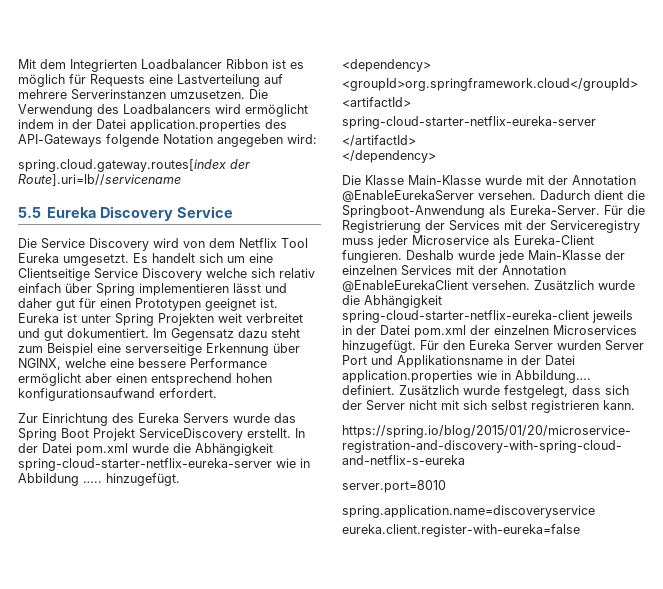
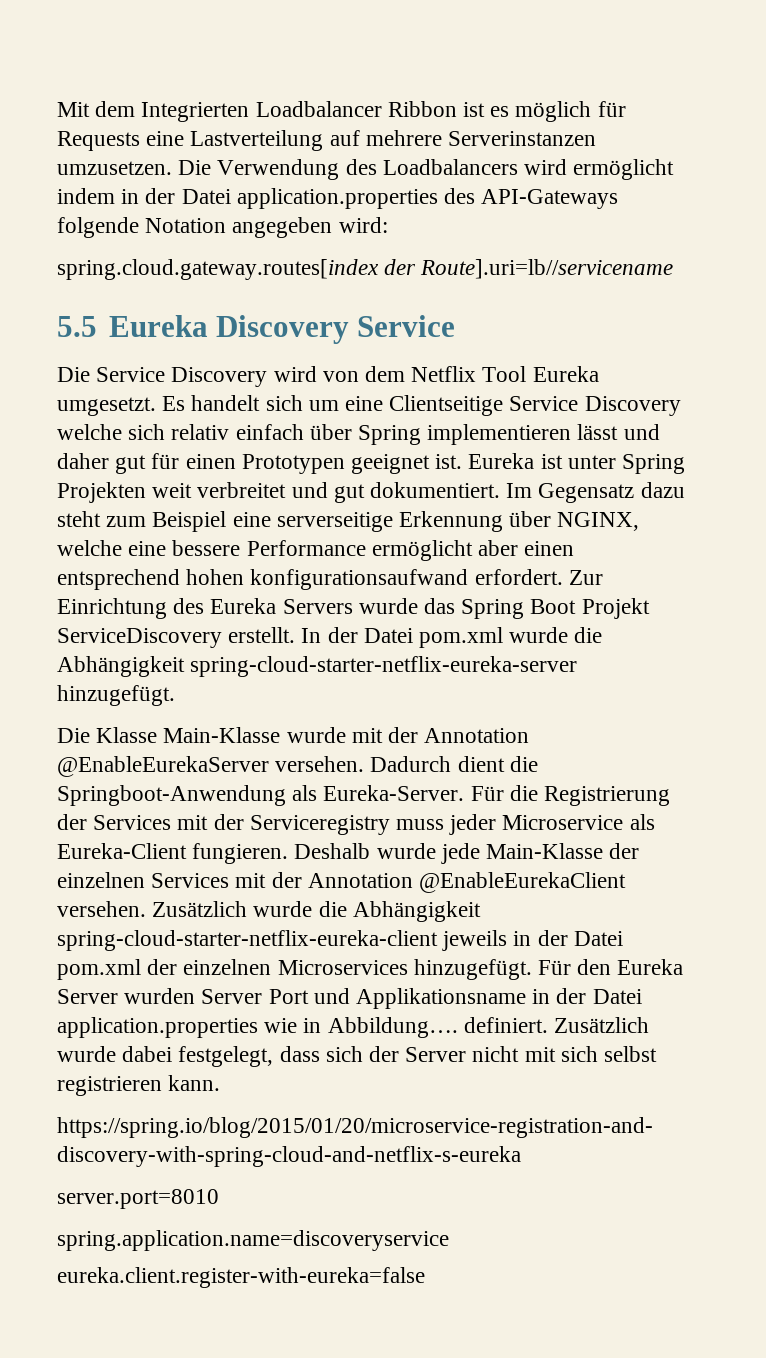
- Im Gegensatz dazu steht zum Beispiel eine serverseitige Erkennung über NGINX, welche eine bessere Performance ermöglicht aber einen entsprechend hohen konfigurationsaufwand erfordert.
- Zur Einrichtung des Eureka Servers wurde das Spring Boot Projekt ServiceDiscovery erstellt.
+ Im Gegensatz dazu steht zum Beispiel eine serverseitige Erkennung über NGINX, welche eine bessere Performance ermöglicht aber einen entsprechend hohen konfigurationsaufwand erfordert. Zur Einrichtung des Eureka Servers wurde das Spring Boot Projekt ServiceDiscovery erstellt.
- In der Datei pom.xml wurde die Abhängigkeit spring-cloud-starter-netflix-eureka-server wie in Abbildung ….. hinzugefügt.
- <dependency>
- <groupId>org.springframework.cloud</groupId>
- <artifactId>
- spring-cloud-starter-netflix-eureka-server
- </artifactId>
- </dependency>
+ In der Datei pom.xml wurde die Abhängigkeit spring-cloud-starter-netflix-eureka-server hinzugefügt.
- Zusätzlich wurde festgelegt, dass sich der Server nicht mit sich selbst registrieren kann.
+ Zusätzlich wurde dabei festgelegt, dass sich der Server nicht mit sich selbst registrieren kann.

